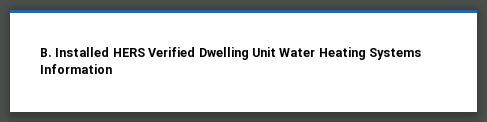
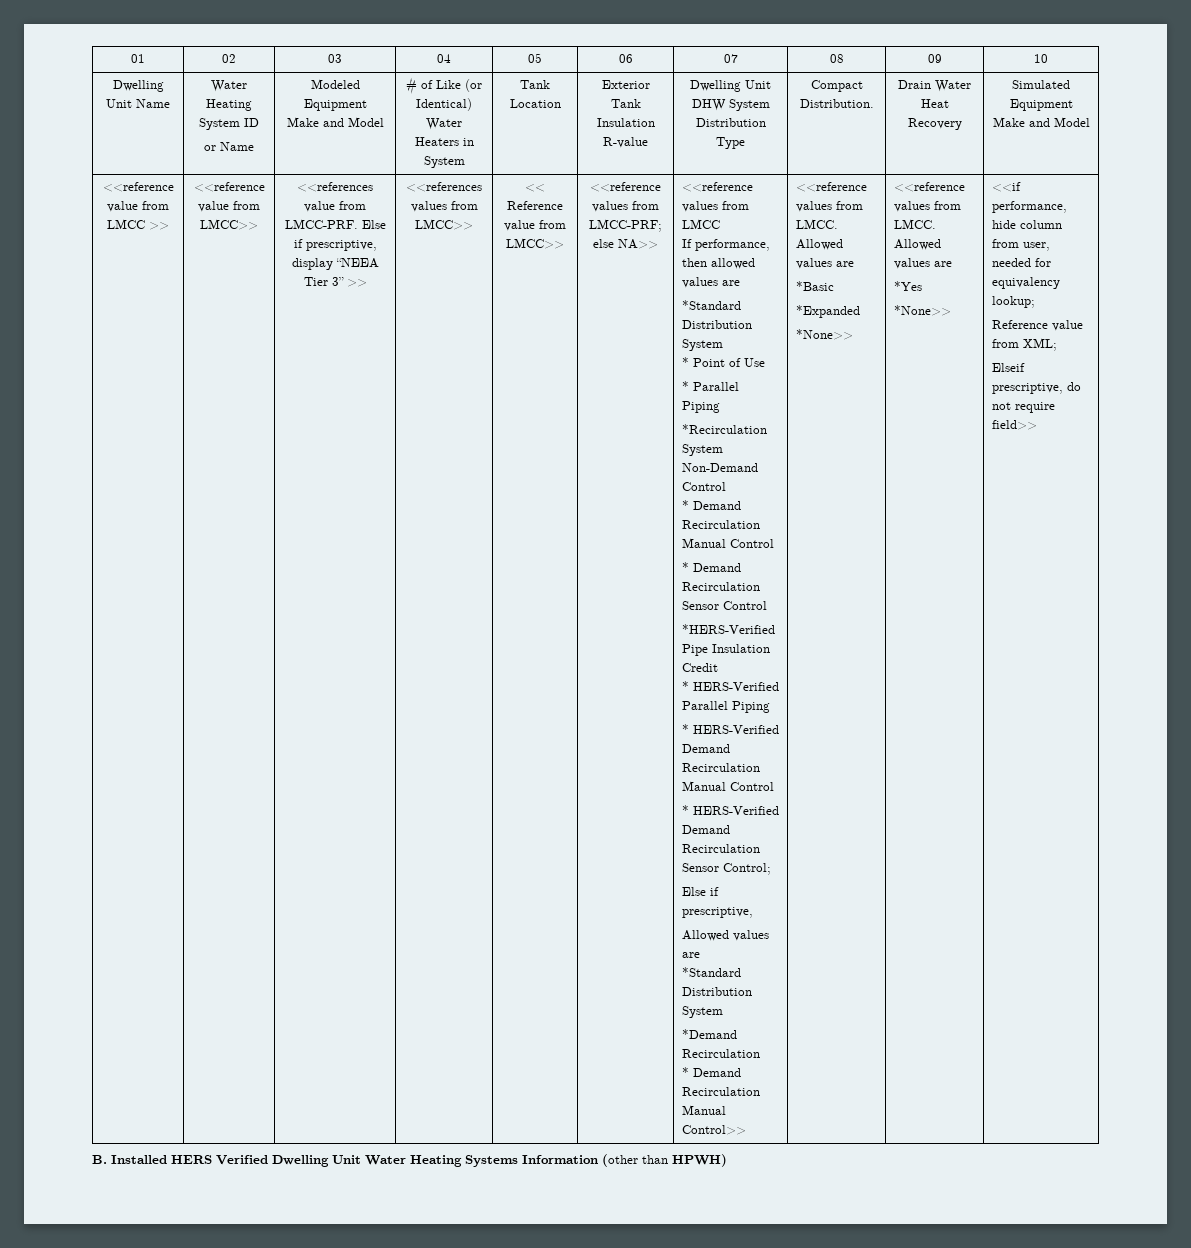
+ 01 | 02 | 03 | 04 | 05 | 06 | 07 | 08 | 09 | 10
+ Dwelling Unit Name | Water Heating System ID
+ or Name | Modeled Equipment
+ Make and Model | # of Like (or Identical) Water Heaters in System | Tank Location | Exterior Tank Insulation R-value | Dwelling Unit DHW System Distribution Type | Compact Distribution. | Drain Water Heat Recovery | Simulated Equipment Make and Model
+ <<reference value from LMCC >> | <<reference value from LMCC>> | <<references value from LMCC-PRF. Else if prescriptive, display “NEEA Tier 3” >> | <<references values from LMCC>> | << Reference value from LMCC>> | <<reference values from LMCC-PRF; else NA>> | <<reference values from LMCC
+ If performance, then allowed values are
+ *Standard Distribution System
+ * Point of Use
+ * Parallel Piping
+ *Recirculation System Non-Demand Control
+ * Demand Recirculation Manual Control
+ * Demand Recirculation Sensor Control
+ *HERS-Verified Pipe Insulation Credit
+ * HERS-Verified Parallel Piping
+ * HERS-Verified Demand Recirculation Manual Control
+ * HERS-Verified Demand Recirculation Sensor Control;
+ Else if prescriptive,
+ Allowed values are
+ *Standard Distribution System
+ *Demand Recirculation
+ * Demand Recirculation Manual Control>> | <<reference values from LMCC. Allowed values are
+ *Basic
+ *Expanded
+ *None>> | <<reference values from LMCC. Allowed values are
+ *Yes
+ *None>> | <<if performance, hide column from user, needed for equivalency lookup;
+ Reference value from XML;
+ Elseif prescriptive, do not require field>>
- B. Installed HERS Verified Dwelling Unit Water Heating Systems Information
+ B. Installed HERS Verified Dwelling Unit Water Heating Systems Information (other than HPWH)

